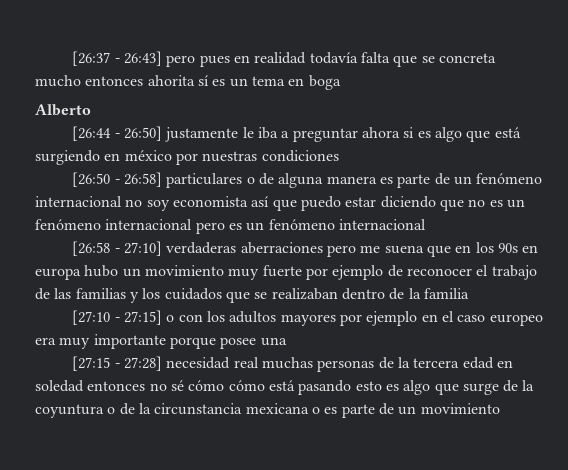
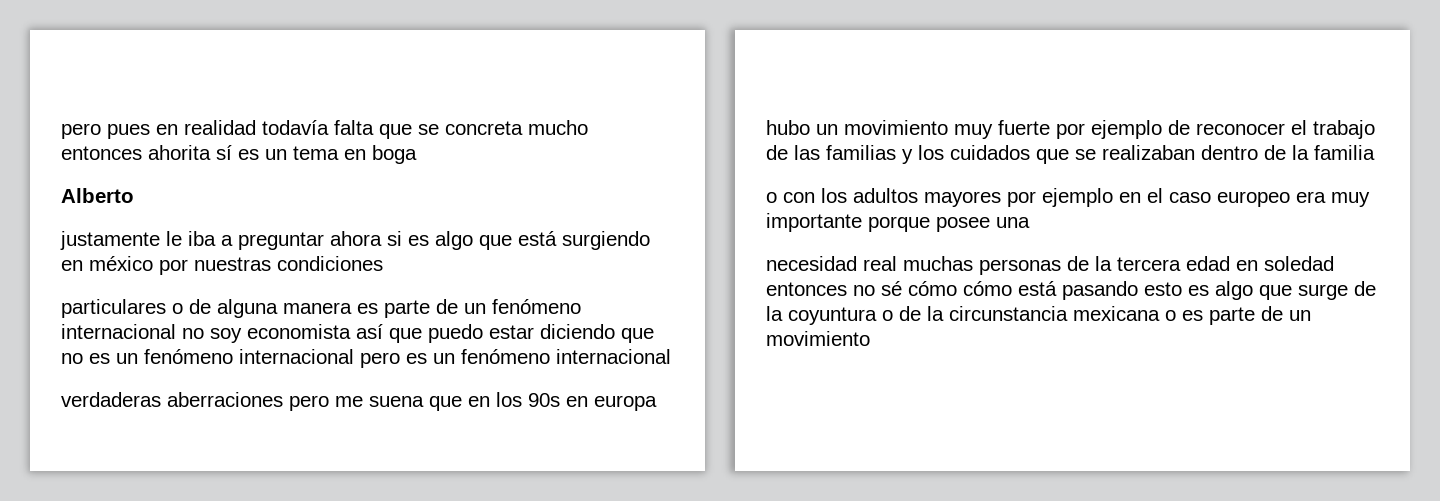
- [26:37 - 26:43] pero pues en realidad todavía falta que se concreta mucho entonces ahorita sí es un tema en boga
+ pero pues en realidad todavía falta que se concreta mucho entonces ahorita sí es un tema en boga
- [26:44 - 26:50] justamente le iba a preguntar ahora si es algo que está surgiendo en méxico por nuestras condiciones
+ justamente le iba a preguntar ahora si es algo que está surgiendo en méxico por nuestras condiciones
- [26:50 - 26:58] particulares o de alguna manera es parte de un fenómeno internacional no soy economista así que puedo estar diciendo que no es un fenómeno internacional pero es un fenómeno internacional
+ particulares o de alguna manera es parte de un fenómeno internacional no soy economista así que puedo estar diciendo que no es un fenómeno internacional pero es un fenómeno internacional
- [26:58 - 27:10] verdaderas aberraciones pero me suena que en los 90s en europa hubo un movimiento muy fuerte por ejemplo de reconocer el trabajo de las familias y los cuidados que se realizaban dentro de la familia
+ verdaderas aberraciones pero me suena que en los 90s en europa hubo un movimiento muy fuerte por ejemplo de reconocer el trabajo de las familias y los cuidados que se realizaban dentro de la familia
- [27:10 - 27:15] o con los adultos mayores por ejemplo en el caso europeo era muy importante porque posee una
+ o con los adultos mayores por ejemplo en el caso europeo era muy importante porque posee una
- [27:15 - 27:28] necesidad real muchas personas de la tercera edad en soledad entonces no sé cómo cómo está pasando esto es algo que surge de la coyuntura o de la circunstancia mexicana o es parte de un movimiento
+ necesidad real muchas personas de la tercera edad en soledad entonces no sé cómo cómo está pasando esto es algo que surge de la coyuntura o de la circunstancia mexicana o es parte de un movimiento

